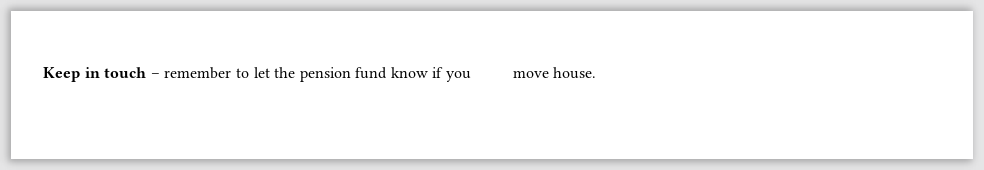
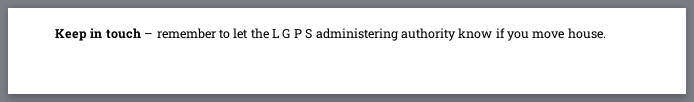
- Keep in touch – remember to let the pension fund know if you move house.
+ Keep in touch – remember to let the L G P S administering authority know if you move house.

